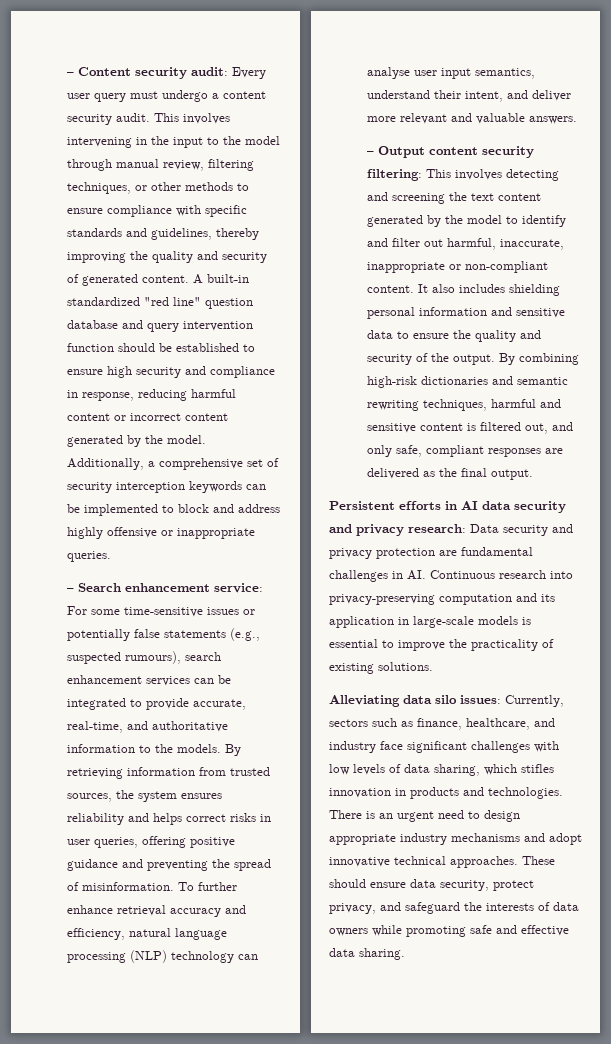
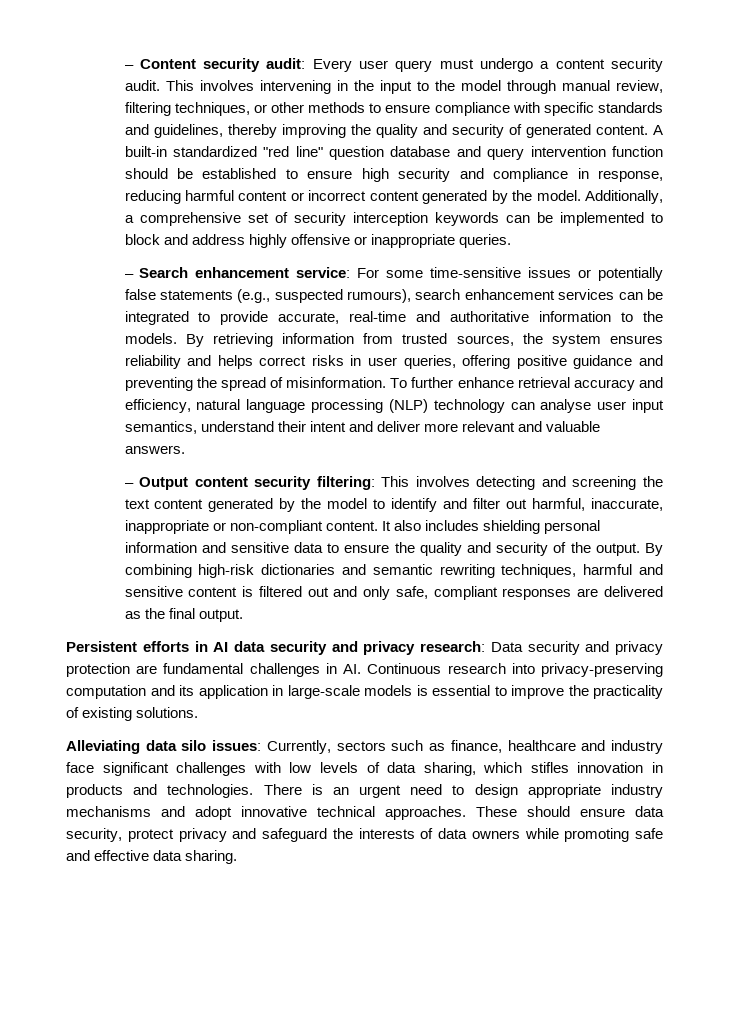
- – Search enhancement service: For some time-sensitive issues or potentially false statements (e.g., suspected rumours), search enhancement services can be integrated to provide accurate, real-time, and authoritative information to the models.
+ – Search enhancement service: For some time-sensitive issues or potentially false statements (e.g., suspected rumours), search enhancement services can be integrated to provide accurate, real-time and authoritative information to the models.
- To further enhance retrieval accuracy and efficiency, natural language processing (NLP) technology can analyse user input semantics, understand their intent, and deliver more relevant and valuable answers.
+ To further enhance retrieval accuracy and efficiency, natural language processing (NLP) technology can analyse user input semantics, understand their intent and deliver more relevant and valuable answers.
- By combining high-risk dictionaries and semantic rewriting techniques, harmful and sensitive content is filtered out, and only safe, compliant responses are delivered as the final output.
+ By combining high-risk dictionaries and semantic rewriting techniques, harmful and sensitive content is filtered out and only safe, compliant responses are delivered as the final output.
- Alleviating data silo issues: Currently, sectors such as finance, healthcare, and industry face significant challenges with low levels of data sharing, which stifles innovation in products and technologies.
+ Alleviating data silo issues: Currently, sectors such as finance, healthcare and industry face significant challenges with low levels of data sharing, which stifles innovation in products and technologies.
- These should ensure data security, protect privacy, and safeguard the interests of data owners while promoting safe and effective data sharing.
+ These should ensure data security, protect privacy and safeguard the interests of data owners while promoting safe and effective data sharing.

